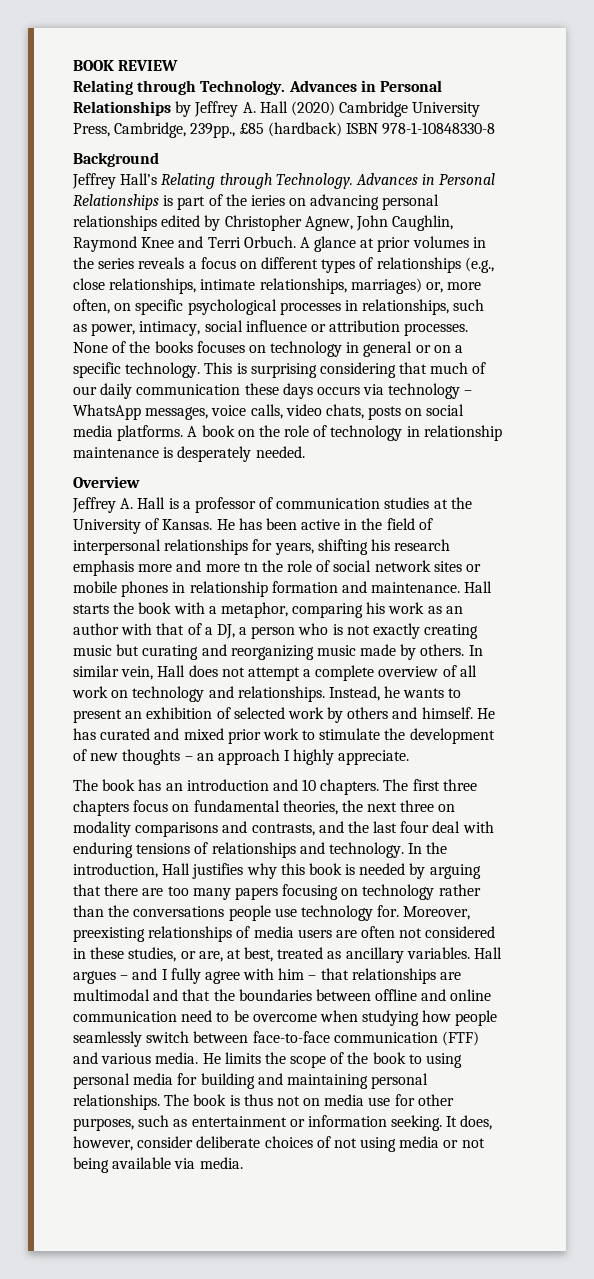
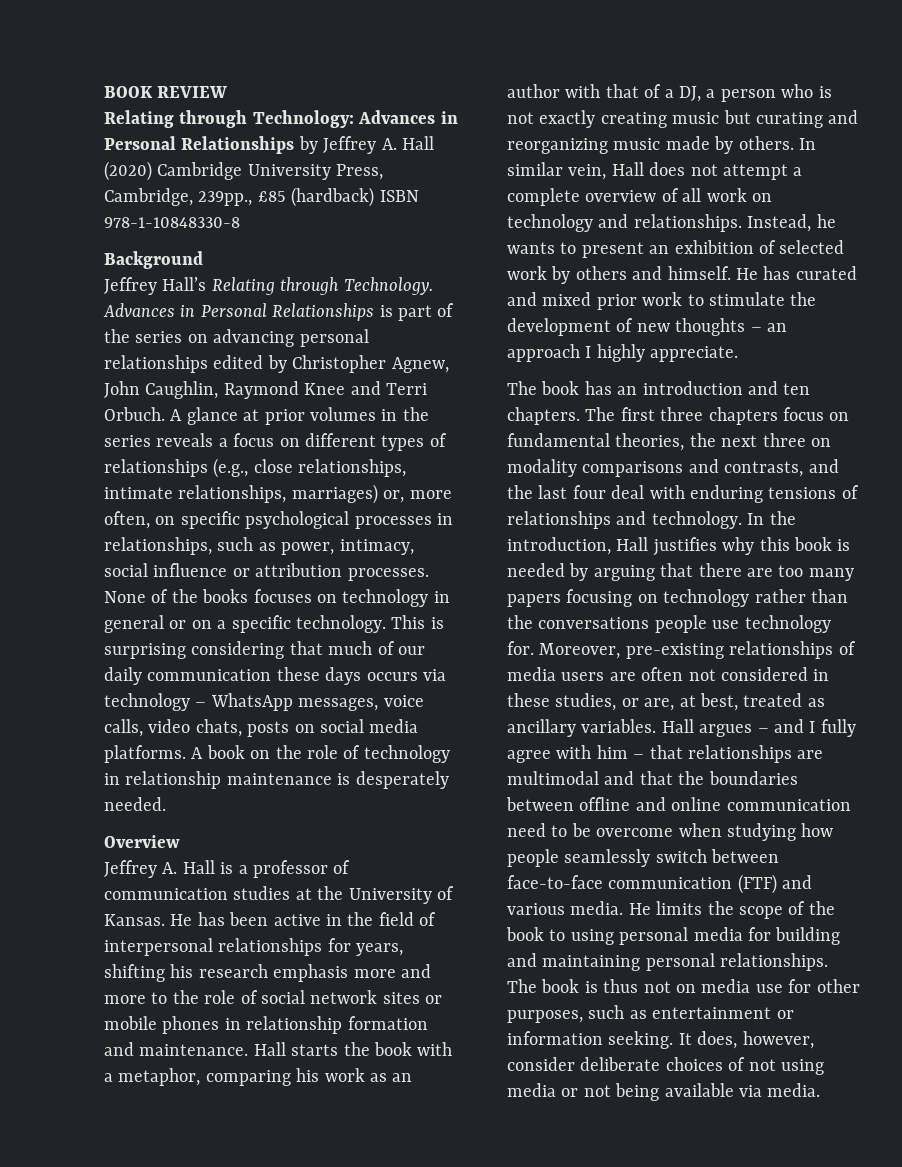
- Relating through Technology. Advances in Personal Relationships by Jeffrey A. Hall (2020) Cambridge University Press, Cambridge, 239pp., £85 (hardback) ISBN 978-1-10848330-8
+ Relating through Technology: Advances in Personal Relationships by Jeffrey A. Hall (2020) Cambridge University Press, Cambridge, 239pp., £85 (hardback) ISBN 978-1-10848330-8
- Advances in Personal Relationships is part of the ieries on advancing personal relationships edited by Christopher Agnew, John Caughlin, Raymond Knee and Terri Orbuch.
+ Advances in Personal Relationships is part of the series on advancing personal relationships edited by Christopher Agnew, John Caughlin, Raymond Knee and Terri Orbuch.
- He has been active in the field of interpersonal relationships for years, shifting his research emphasis more and more tn the role of social network sites or mobile phones in relationship formation and maintenance.
+ He has been active in the field of interpersonal relationships for years, shifting his research emphasis more and more to the role of social network sites or mobile phones in relationship formation and maintenance.
- The book has an introduction and 10 chapters.
+ The book has an introduction and ten chapters.
- Moreover, preexisting relationships of media users are often not considered in these studies, or are, at best, treated as ancillary variables.
+ Moreover, pre-existing relationships of media users are often not considered in these studies, or are, at best, treated as ancillary variables.

